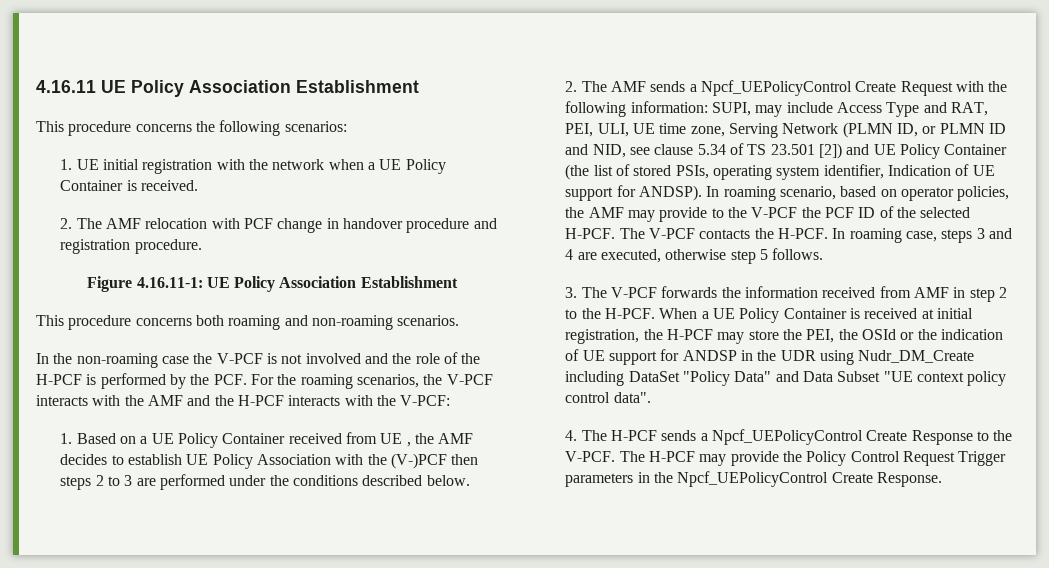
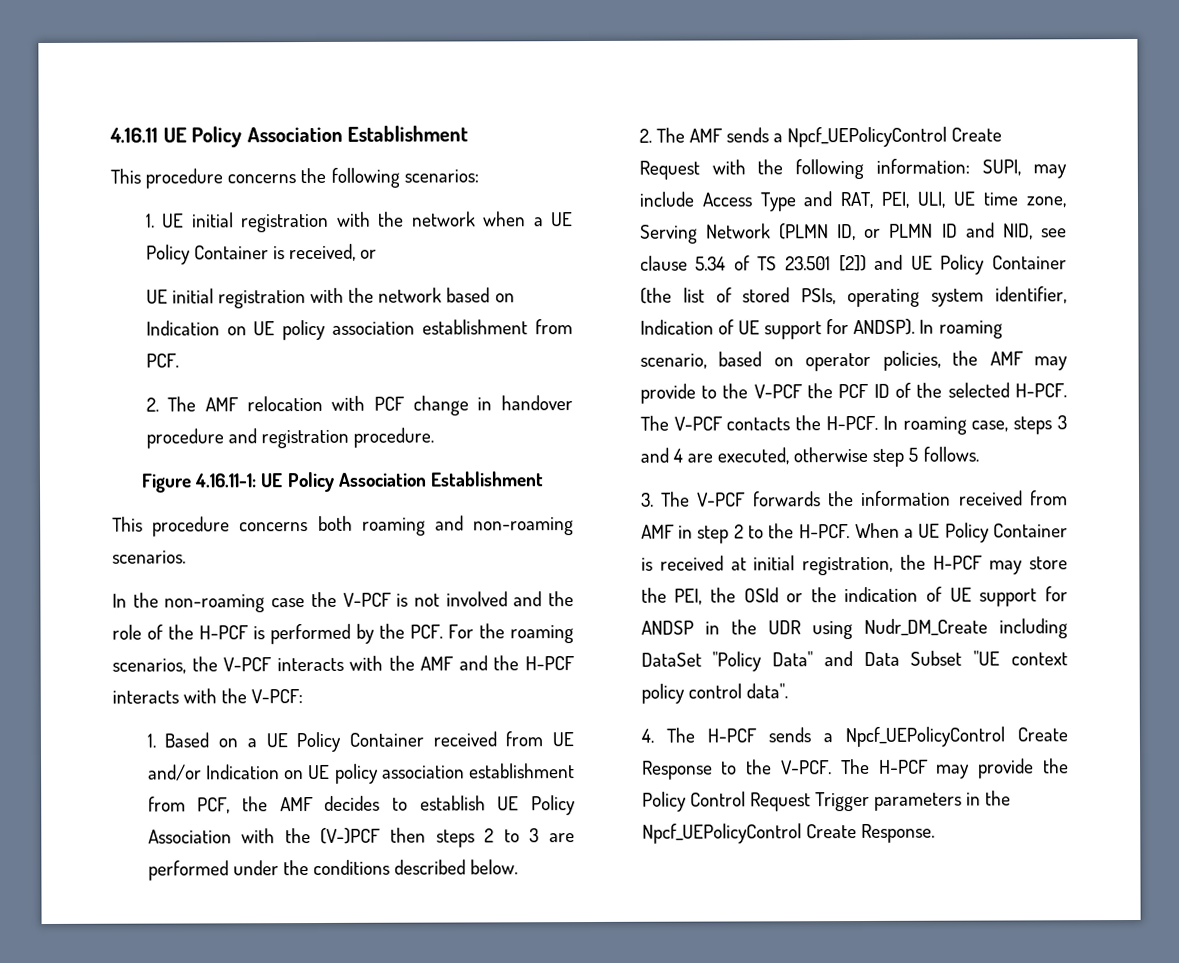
- 1. UE initial registration with the network when a UE Policy Container is received.
+ 1. UE initial registration with the network when a UE Policy Container is received, or
+ UE initial registration with the network based on Indication on UE policy association establishment from PCF.
- 1. Based on a UE Policy Container received from UE , the AMF decides to establish UE Policy Association with the (V-)PCF then steps 2 to 3 are performed under the conditions described below.
+ 1. Based on a UE Policy Container received from UE and/or Indication on UE policy association establishment from PCF, the AMF decides to establish UE Policy Association with the (V-)PCF then steps 2 to 3 are performed under the conditions described below.

